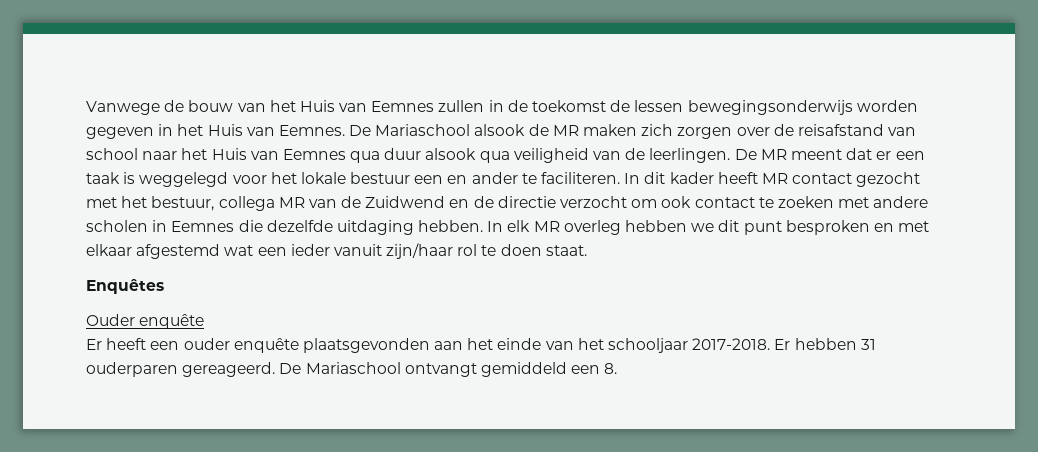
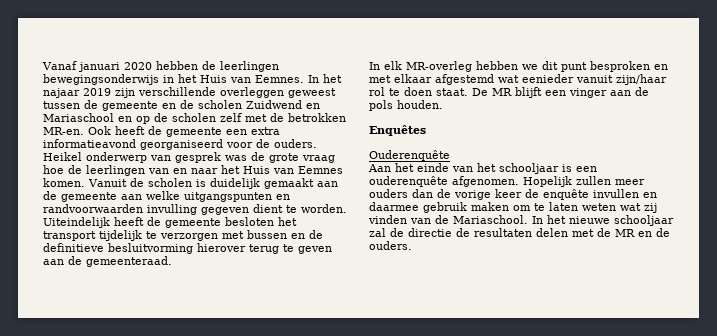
- Vanwege de bouw van het Huis van Eemnes zullen in de toekomst de lessen bewegingsonderwijs worden gegeven in het Huis van Eemnes.
+ Vanaf januari 2020 hebben de leerlingen bewegingsonderwijs in het Huis van Eemnes.
- De Mariaschool alsook de MR maken zich zorgen over de reisafstand van school naar het Huis van Eemnes qua duur alsook qua veiligheid van de leerlingen. De MR meent dat er een taak is weggelegd voor het lokale bestuur een en ander te faciliteren. In dit kader heeft MR contact gezocht met het bestuur, collega MR van de Zuidwend en de directie verzocht om ook contact te zoeken met andere scholen in Eemnes die dezelfde uitdaging hebben. In elk MR overleg hebben we dit punt besproken en met elkaar afgestemd wat een ieder vanuit zijn/haar rol te doen staat.
+ In het najaar 2019 zijn verschillende overleggen geweest tussen de gemeente en de scholen Zuidwend en Mariaschool en op de scholen zelf met de betrokken MR-en. Ook heeft de gemeente een extra informatieavond georganiseerd voor de ouders. Heikel onderwerp van gesprek was de grote vraag hoe de leerlingen van en naar het Huis van Eemnes komen. Vanuit de scholen is duidelijk gemaakt aan de gemeente aan welke uitgangspunten en randvoorwaarden invulling gegeven dient te worden. Uiteindelijk heeft de gemeente besloten het transport tijdelijk te verzorgen met bussen en de definitieve besluitvorming hierover terug te geven aan de gemeenteraad.
+ In elk MR-overleg hebben we dit punt besproken en met elkaar afgestemd wat eenieder vanuit zijn/haar rol te doen staat. De MR blijft een vinger aan de pols houden.
  Enquêtes
- Ouder enquête
- Er heeft een ouder enquête plaatsgevonden aan het einde van het schooljaar 2017-2018. Er hebben 31 ouderparen gereageerd. De Mariaschool ontvangt gemiddeld een 8.
+ Ouderenquête
+ Aan het einde van het schooljaar is een ouderenquête afgenomen. Hopelijk zullen meer ouders dan de vorige keer de enquête invullen en daarmee gebruik maken om te laten weten wat zij vinden van de Mariaschool. In het nieuwe schooljaar zal de directie de resultaten delen met de MR en de ouders.

